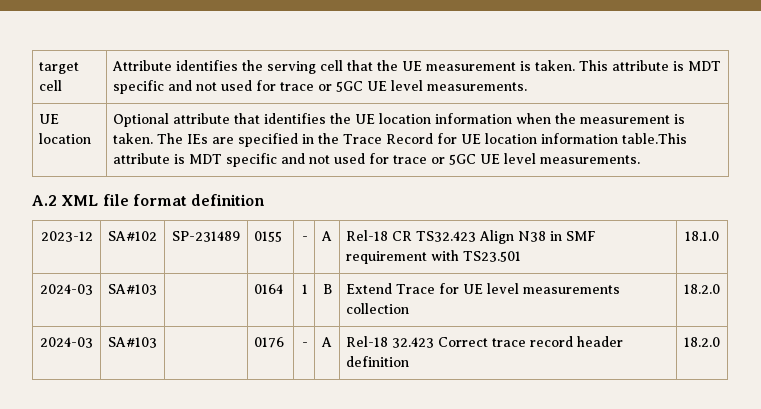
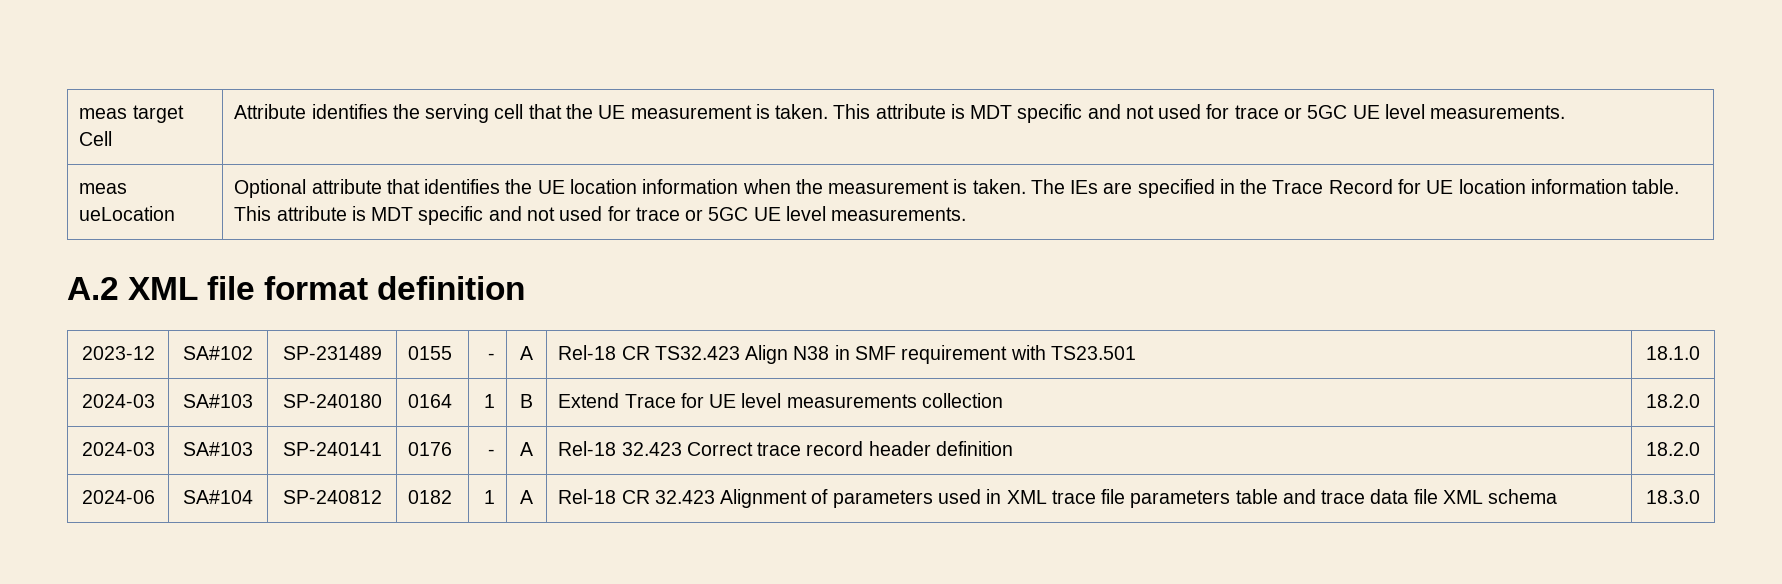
- target cell | Attribute identifies the serving cell that the UE measurement is taken. This attribute is MDT specific and not used for trace or 5GC UE level measurements.
- UE location
+ meas target Cell | Attribute identifies the serving cell that the UE measurement is taken. This attribute is MDT specific and not used for trace or 5GC UE level measurements.
+ meas ueLocation
- The IEs are specified in the Trace Record for UE location information table.This attribute is MDT specific and not used for trace or 5GC UE level measurements.
+ The IEs are specified in the Trace Record for UE location information table. This attribute is MDT specific and not used for trace or 5GC UE level measurements.
- 2024-03 | SA#103 | | 0164 | 1 | B | Extend Trace for UE level measurements collection | 18.2.0
+ 2024-03 | SA#103 | SP-240180 | 0164 | 1 | B | Extend Trace for UE level measurements collection | 18.2.0
- 2024-03 | SA#103 | | 0176 | - | A | Rel-18 32.423 Correct trace record header definition | 18.2.0
+ 2024-03 | SA#103 | SP-240141 | 0176 | - | A | Rel-18 32.423 Correct trace record header definition | 18.2.0
+ 2024-06 | SA#104 | SP-240812 | 0182 | 1 | A | Rel-18 CR 32.423 Alignment of parameters used in XML trace file parameters table and trace data file XML schema | 18.3.0

